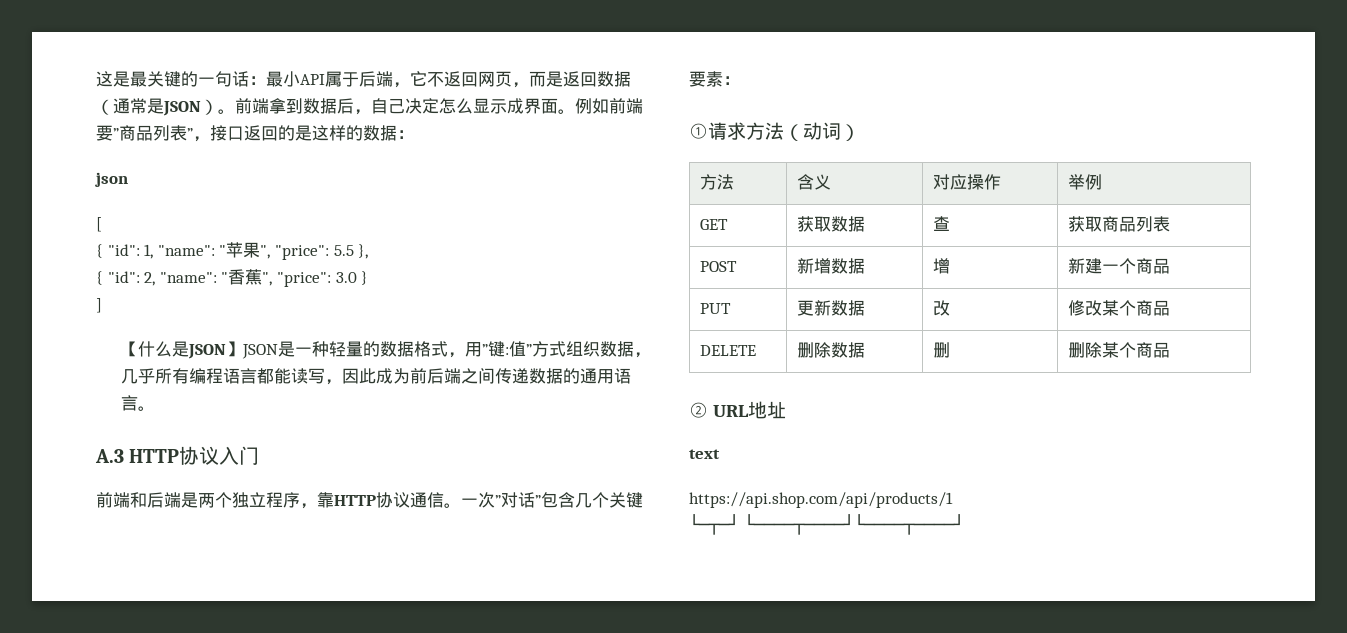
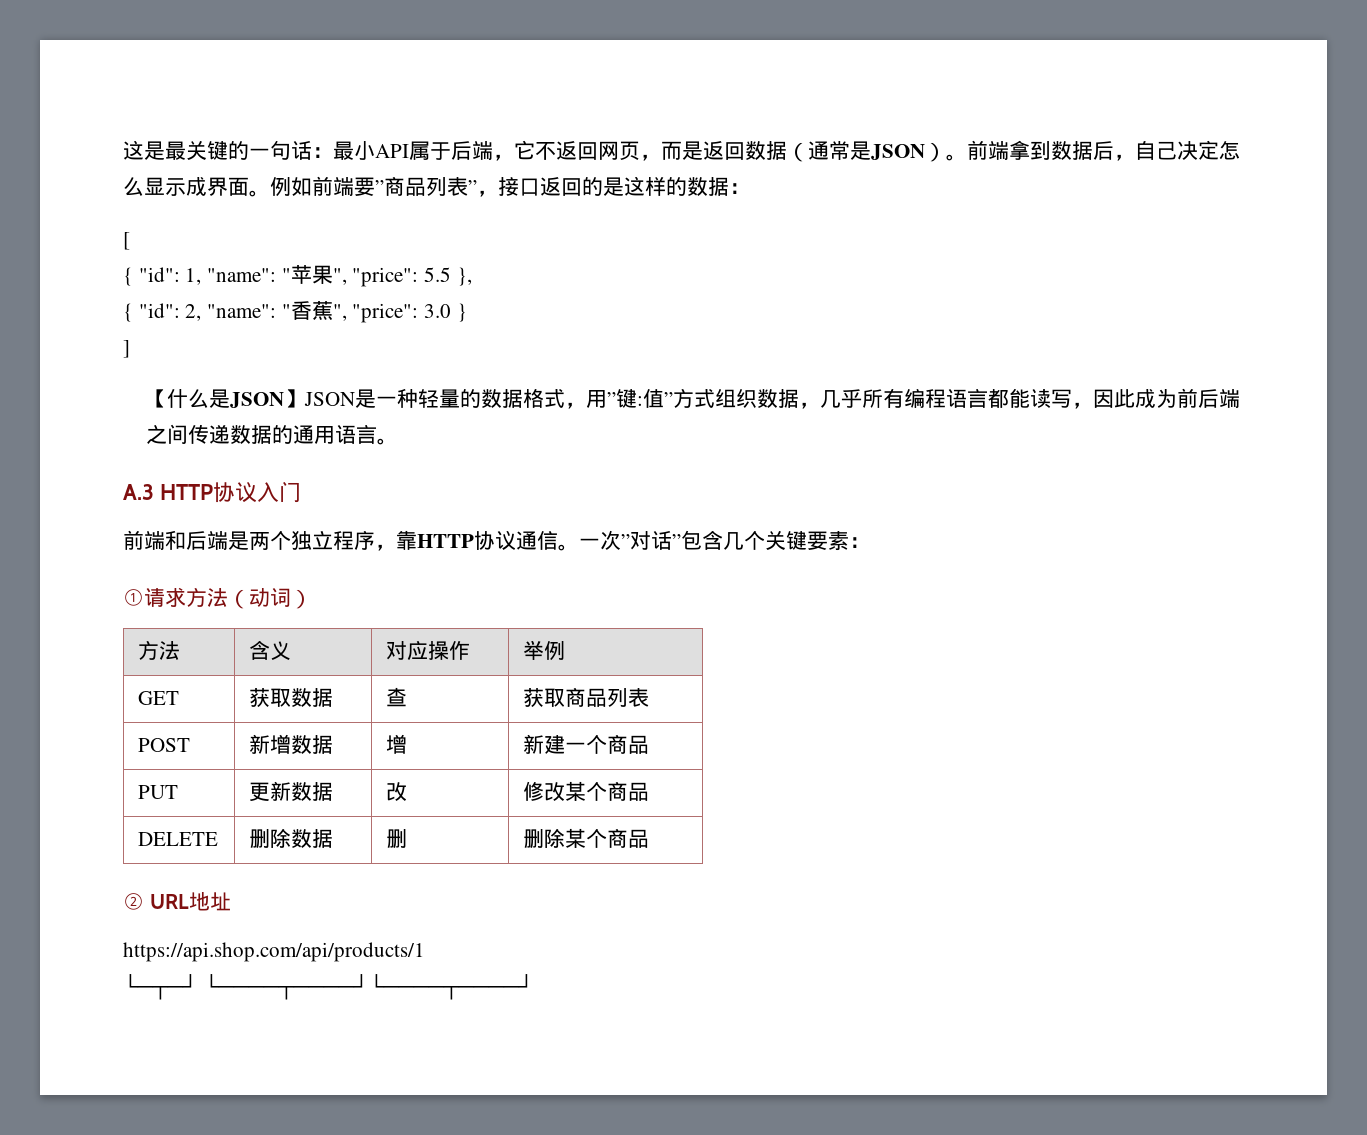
- json
- text

